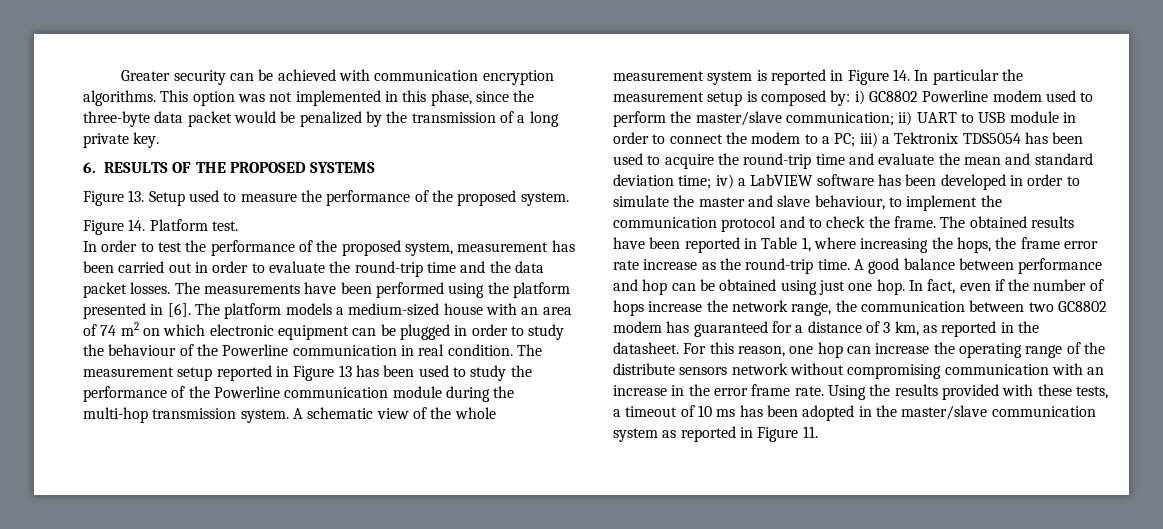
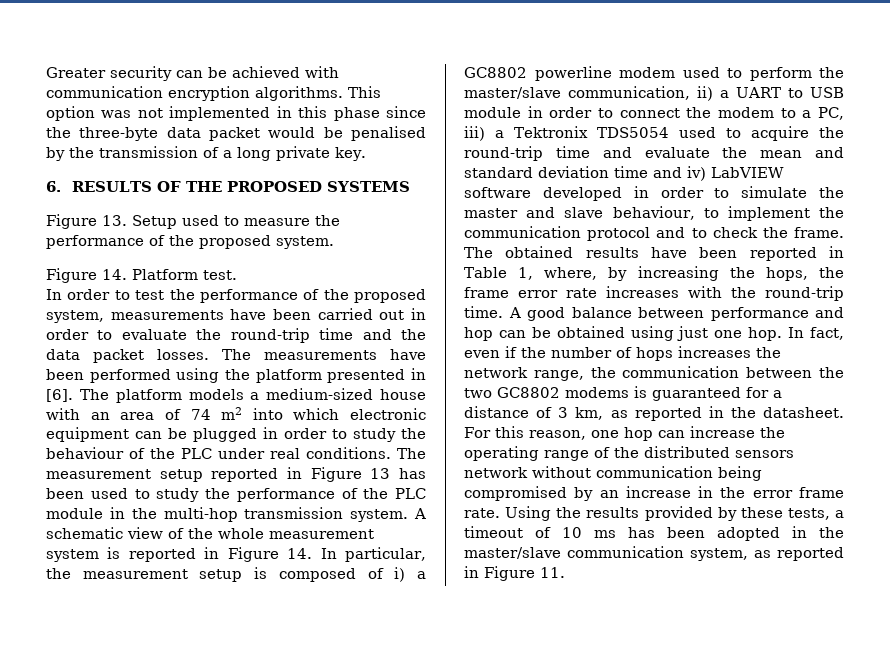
- This option was not implemented in this phase, since the three-byte data packet would be penalized by the transmission of a long private key.
+ This option was not implemented in this phase since the three-byte data packet would be penalised by the transmission of a long private key.
- In order to test the performance of the proposed system, measurement has been carried out in order to evaluate the round-trip time and the data packet losses.
+ In order to test the performance of the proposed system, measurements have been carried out in order to evaluate the round-trip time and the data packet losses.
- The platform models a medium-sized house with an area of 74 m2 on which electronic equipment can be plugged in order to study the behaviour of the Powerline communication in real condition.
+ The platform models a medium-sized house with an area of 74 m2 into which electronic equipment can be plugged in order to study the behaviour of the PLC under real conditions.
- The measurement setup reported in Figure 13 has been used to study the performance of the Powerline communication module during the multi-hop transmission system.
+ The measurement setup reported in Figure 13 has been used to study the performance of the PLC module in the multi-hop transmission system.
- A schematic view of the whole measurement system is reported in Figure 14. In particular the measurement setup is composed by: i) GC8802 Powerline modem used to perform the master/slave communication; ii) UART to USB module in order to connect the modem to a PC; iii) a Tektronix TDS5054 has been used to acquire the round-trip time and evaluate the mean and standard deviation time; iv) a LabVIEW software has been developed in order to simulate the master and slave behaviour, to implement the communication protocol and to check the frame.
+ A schematic view of the whole measurement system is reported in Figure 14. In particular, the measurement setup is composed of i) a GC8802 powerline modem used to perform the master/slave communication, ii) a UART to USB module in order to connect the modem to a PC, iii) a Tektronix TDS5054 used to acquire the round-trip time and evaluate the mean and standard deviation time and iv) LabVIEW software developed in order to simulate the master and slave behaviour, to implement the communication protocol and to check the frame.
- The obtained results have been reported in Table 1, where increasing the hops, the frame error rate increase as the round-trip time.
+ The obtained results have been reported in Table 1, where, by increasing the hops, the frame error rate increases with the round-trip time.
- In fact, even if the number of hops increase the network range, the communication between two GC8802 modem has guaranteed for a distance of 3 km, as reported in the datasheet.
+ In fact, even if the number of hops increases the network range, the communication between the two GC8802 modems is guaranteed for a distance of 3 km, as reported in the datasheet.
- For this reason, one hop can increase the operating range of the distribute sensors network without compromising communication with an increase in the error frame rate.
+ For this reason, one hop can increase the operating range of the distributed sensors network without communication being compromised by an increase in the error frame rate.
- Using the results provided with these tests, a timeout of 10 ms has been adopted in the master/slave communication system as reported in Figure 11.
+ Using the results provided by these tests, a timeout of 10 ms has been adopted in the master/slave communication system, as reported in Figure 11.

